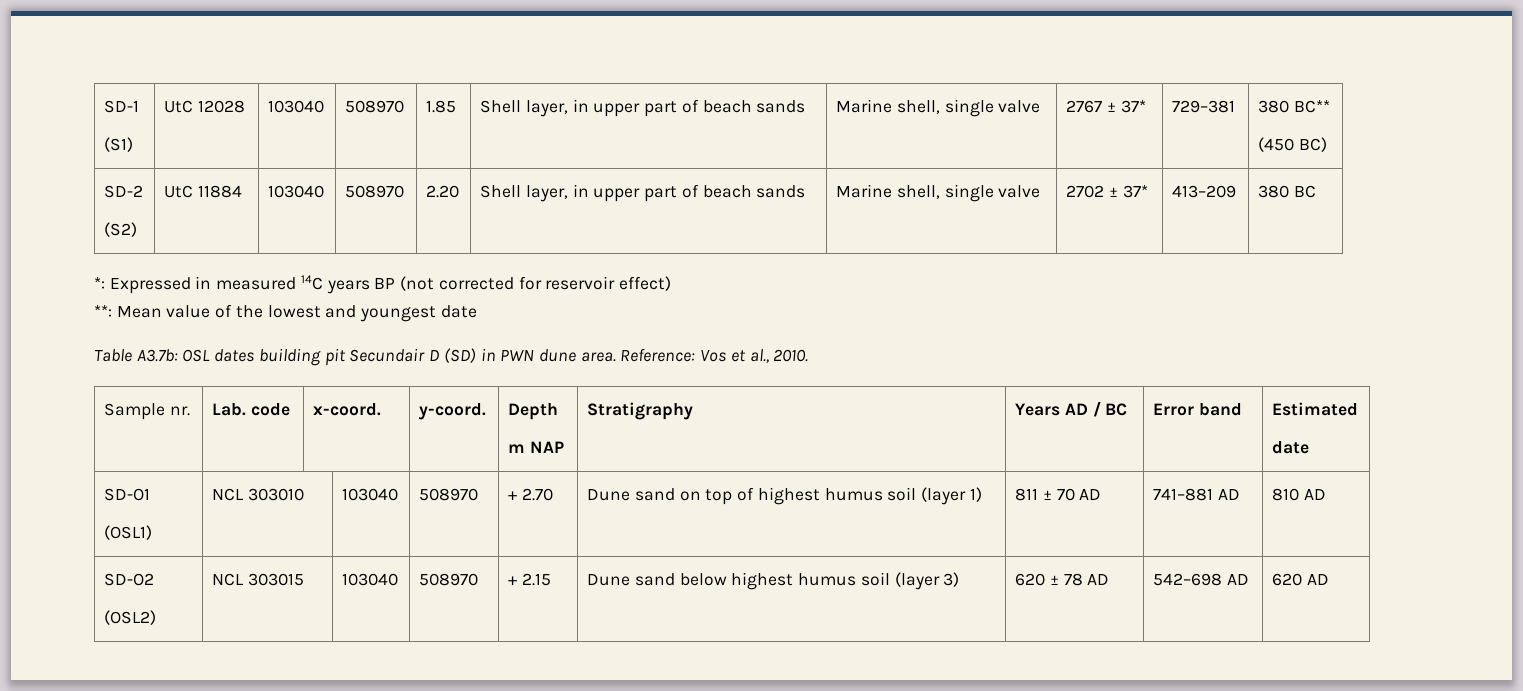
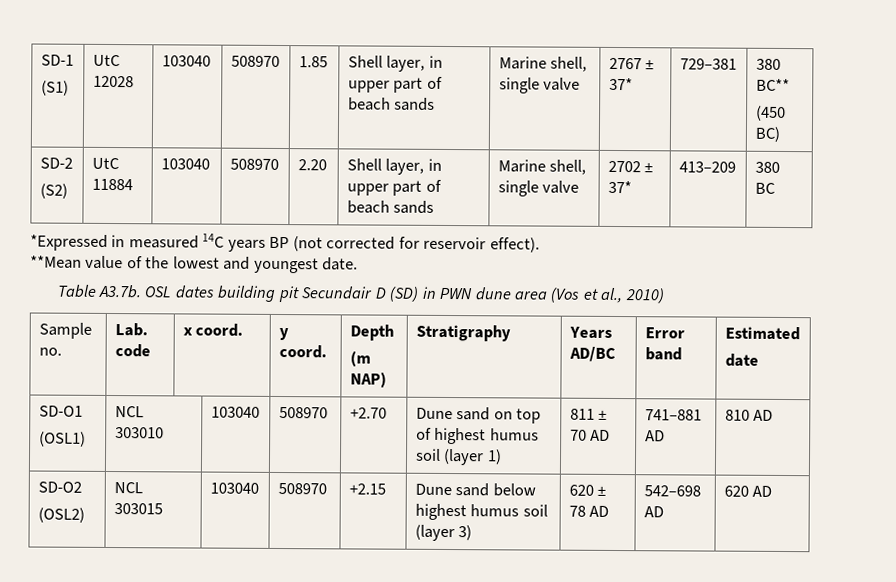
- *: Expressed in measured 14C years BP (not corrected for reservoir effect)
- **: Mean value of the lowest and youngest date
+ *Expressed in measured 14C years BP (not corrected for reservoir effect).
+ **Mean value of the lowest and youngest date.
- Table A3.7b: OSL dates building pit Secundair D (SD) in PWN dune area. Reference: Vos et al., 2010.
+ Table A3.7b. OSL dates building pit Secundair D (SD) in PWN dune area (Vos et al., 2010)
- Sample nr. | Lab. code | x-coord. | y-coord. | Depth
- m NAP | Stratigraphy | Years AD / BC | Error band | Estimated
+ Sample no. | Lab. code | x coord. | y coord. | Depth
+ (m NAP) | Stratigraphy | Years AD/BC | Error band | Estimated
  SD-O1
- (OSL1) | NCL 303010 | 103040 | 508970 | + 2.70 | Dune sand on top of highest humus soil (layer 1) | 811 ± 70 AD | 741–881 AD | 810 AD
+ (OSL1) | NCL 303010 | 103040 | 508970 | +2.70 | Dune sand on top of highest humus soil (layer 1) | 811 ± 70 AD | 741–881 AD | 810 AD
  SD-O2
- (OSL2) | NCL 303015 | 103040 | 508970 | + 2.15 | Dune sand below highest humus soil (layer 3) | 620 ± 78 AD | 542–698 AD | 620 AD
+ (OSL2) | NCL 303015 | 103040 | 508970 | +2.15 | Dune sand below highest humus soil (layer 3) | 620 ± 78 AD | 542–698 AD | 620 AD

